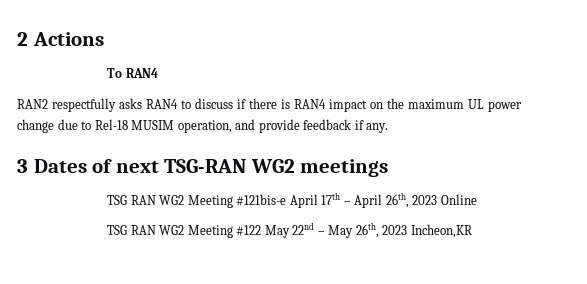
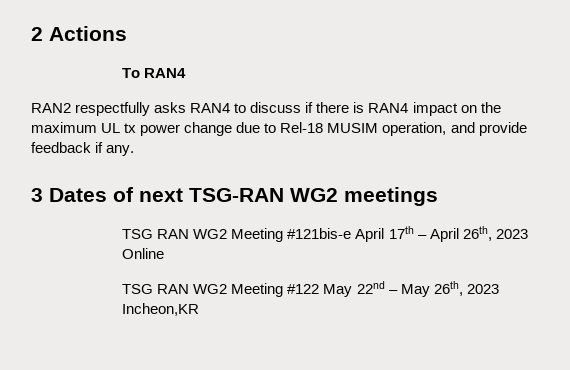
- RAN2 respectfully asks RAN4 to discuss if there is RAN4 impact on the maximum UL power change due to Rel-18 MUSIM operation, and provide feedback if any.
+ RAN2 respectfully asks RAN4 to discuss if there is RAN4 impact on the maximum UL tx power change due to Rel-18 MUSIM operation, and provide feedback if any.

